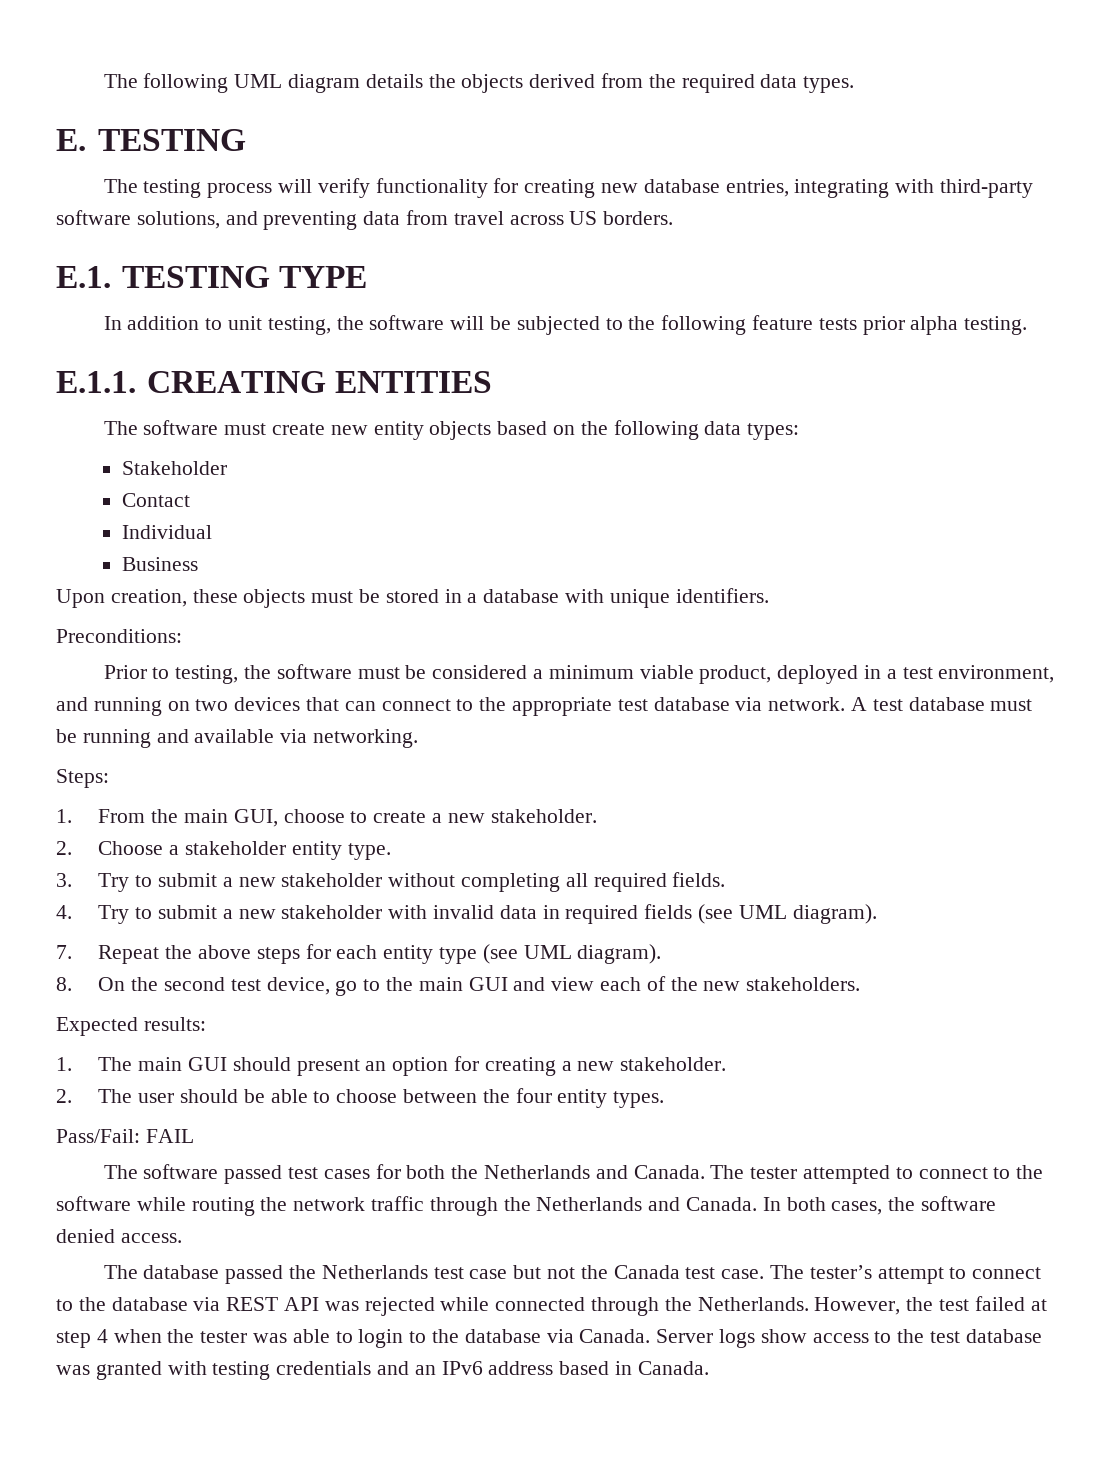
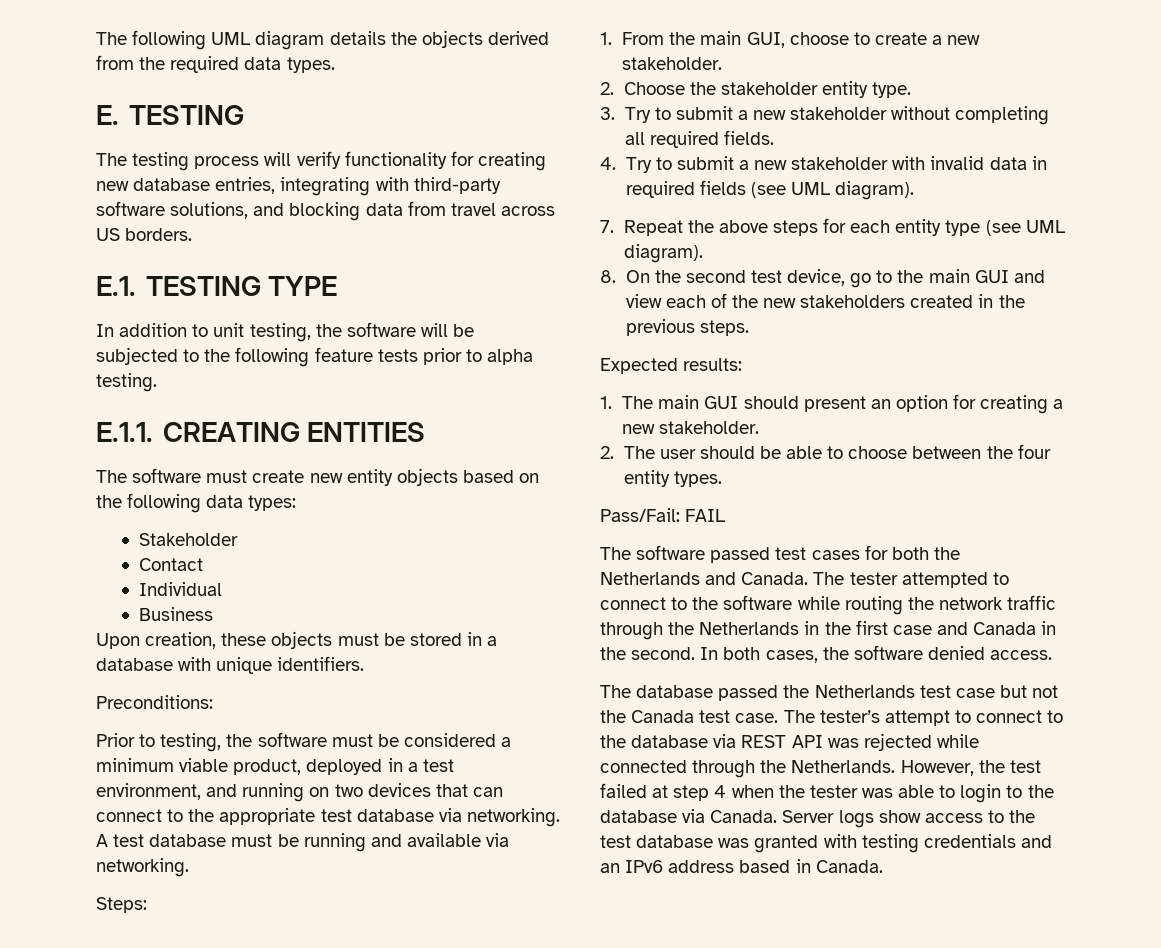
- The testing process will verify functionality for creating new database entries, integrating with third-party software solutions, and preventing data from travel across US borders.
+ The testing process will verify functionality for creating new database entries, integrating with third-party software solutions, and blocking data from travel across US borders.
- In addition to unit testing, the software will be subjected to the following feature tests prior alpha testing.
+ In addition to unit testing, the software will be subjected to the following feature tests prior to alpha testing.
- Prior to testing, the software must be considered a minimum viable product, deployed in a test environment, and running on two devices that can connect to the appropriate test database via network.
+ Prior to testing, the software must be considered a minimum viable product, deployed in a test environment, and running on two devices that can connect to the appropriate test database via networking.
- 2. Choose a stakeholder entity type.
+ 2. Choose the stakeholder entity type.
- 8. On the second test device, go to the main GUI and view each of the new stakeholders.
+ 8. On the second test device, go to the main GUI and view each of the new stakeholders created in the previous steps.
- The tester attempted to connect to the software while routing the network traffic through the Netherlands and Canada.
+ The tester attempted to connect to the software while routing the network traffic through the Netherlands in the first case and Canada in the second.

